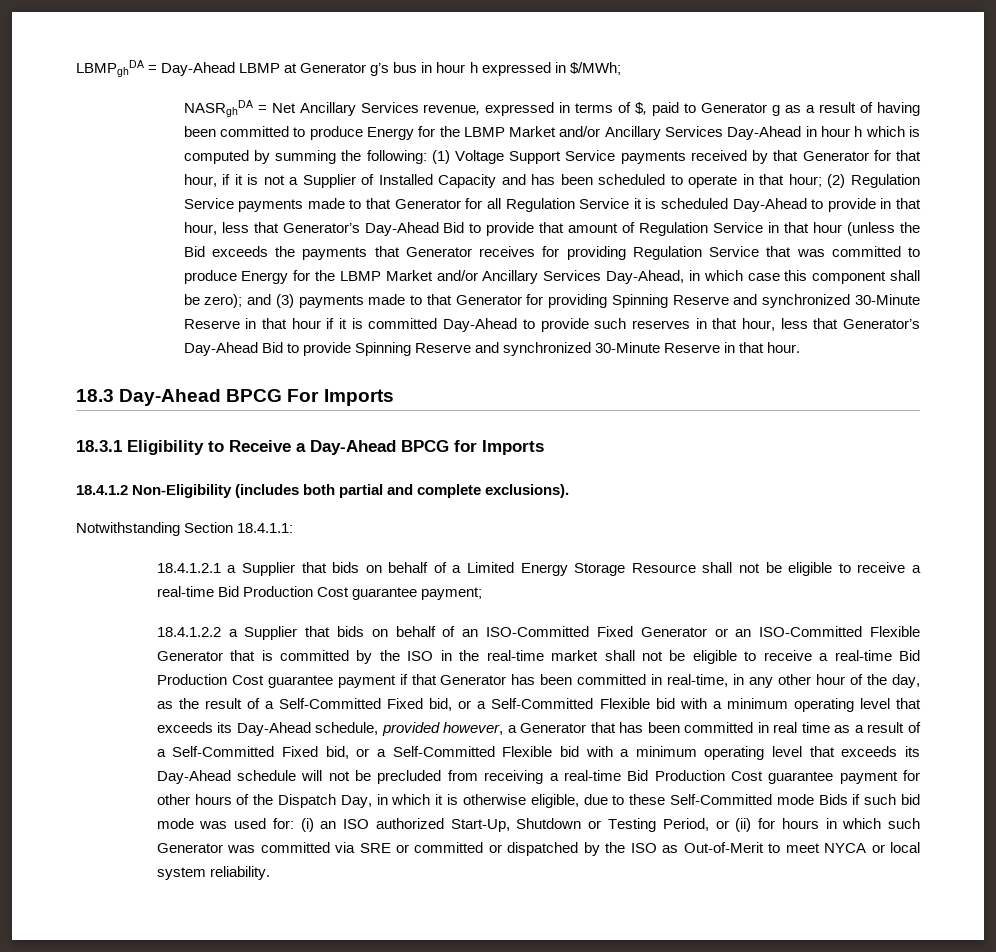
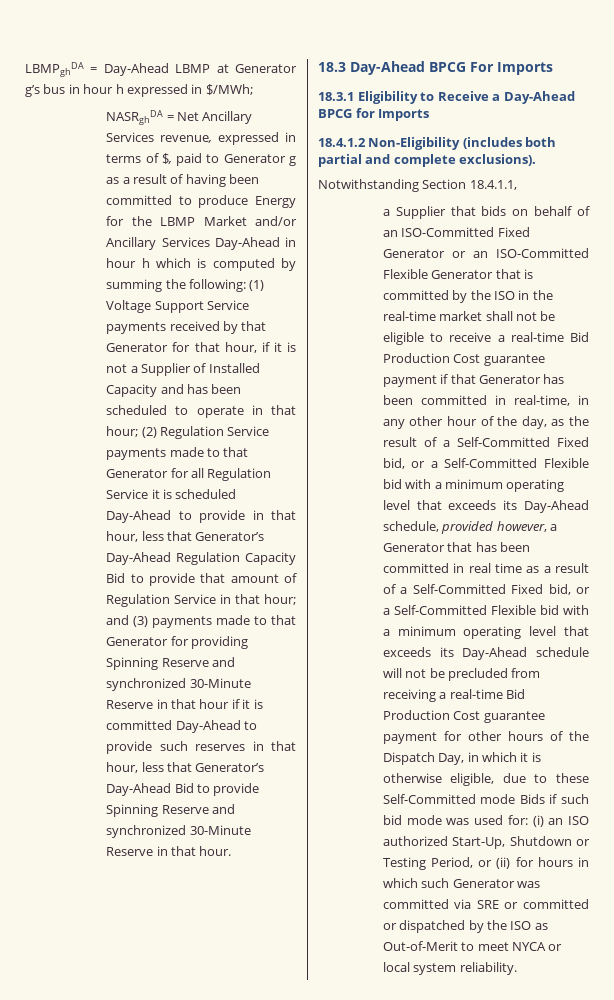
- (2) Regulation Service payments made to that Generator for all Regulation Service it is scheduled Day-Ahead to provide in that hour, less that Generator’s Day-Ahead Bid to provide that amount of Regulation Service in that hour (unless the Bid exceeds the payments that Generator receives for providing Regulation Service that was committed to produce Energy for the LBMP Market and/or Ancillary Services Day-Ahead, in which case this component shall be zero);
+ (2) Regulation Service payments made to that Generator for all Regulation Service it is scheduled Day-Ahead to provide in that hour, less that Generator’s Day-Ahead Regulation Capacity Bid to provide that amount of Regulation Service in that hour;
- Notwithstanding Section 18.4.1.1:
- 18.4.1.2.1 a Supplier that bids on behalf of a Limited Energy Storage Resource shall not be eligible to receive a real-time Bid Production Cost guarantee payment;
- 18.4.1.2.2 a Supplier that bids on behalf of an ISO-Committed Fixed Generator or an ISO-Committed Flexible Generator that is committed by the ISO in the real-time market shall not be eligible to receive a real-time Bid Production Cost guarantee payment if that Generator has been committed in real-time, in any other hour of the day, as the result of a Self-Committed Fixed bid, or a Self-Committed Flexible bid with a minimum operating level that exceeds its Day-Ahead schedule, provided however, a Generator that has been committed in real time as a result of a Self-Committed Fixed bid, or a Self-Committed Flexible bid with a minimum operating level that exceeds its Day-Ahead schedule will not be precluded from receiving a real-time Bid Production Cost guarantee payment for other hours of the Dispatch Day, in which it is otherwise eligible, due to these Self-Committed mode Bids if such bid mode was used for:
+ Notwithstanding Section 18.4.1.1,
+ a Supplier that bids on behalf of an ISO-Committed Fixed Generator or an ISO-Committed Flexible Generator that is committed by the ISO in the real-time market shall not be eligible to receive a real-time Bid Production Cost guarantee payment if that Generator has been committed in real-time, in any other hour of the day, as the result of a Self-Committed Fixed bid, or a Self-Committed Flexible bid with a minimum operating level that exceeds its Day-Ahead schedule, provided however, a Generator that has been committed in real time as a result of a Self-Committed Fixed bid, or a Self-Committed Flexible bid with a minimum operating level that exceeds its Day-Ahead schedule will not be precluded from receiving a real-time Bid Production Cost guarantee payment for other hours of the Dispatch Day, in which it is otherwise eligible, due to these Self-Committed mode Bids if such bid mode was used for:

